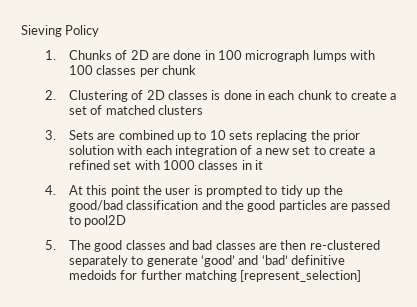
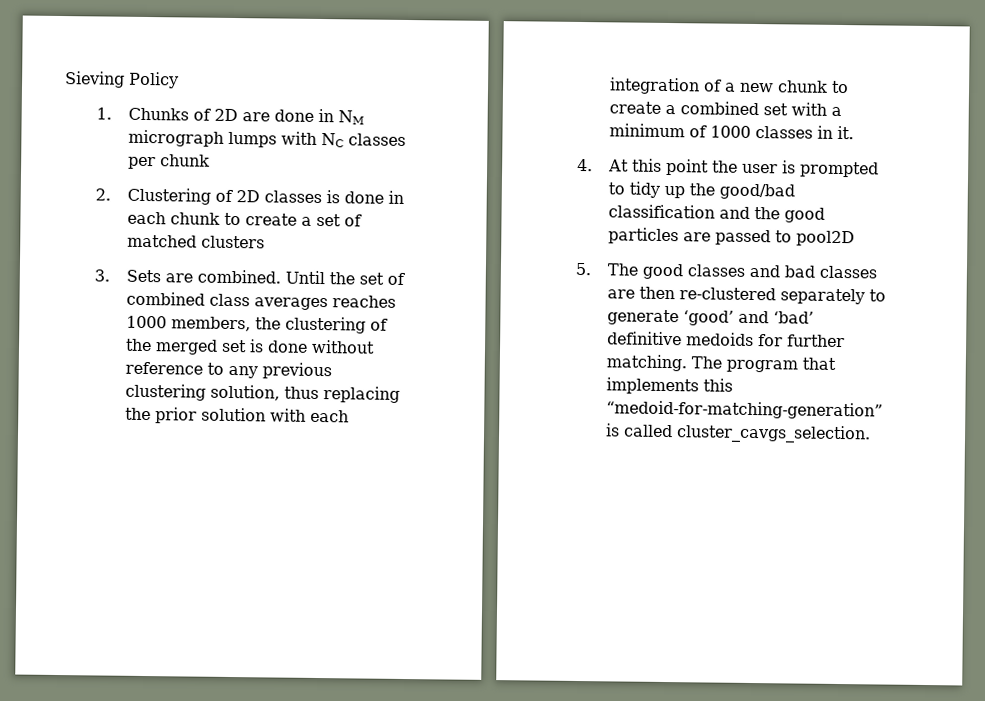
- 1. Chunks of 2D are done in 100 micrograph lumps with 100 classes per chunk
+ 1. Chunks of 2D are done in NM micrograph lumps with NC classes per chunk
- 3. Sets are combined up to 10 sets replacing the prior solution with each integration of a new set to create a refined set with 1000 classes in it
+ 3. Sets are combined. Until the set of combined class averages reaches 1000 members, the clustering of the merged set is done without reference to any previous clustering solution, thus replacing the prior solution with each integration of a new chunk to create a combined set with a minimum of 1000 classes in it.
- 5. The good classes and bad classes are then re-clustered separately to generate ‘good’ and ‘bad’ definitive medoids for further matching [represent_selection]
+ 5. The good classes and bad classes are then re-clustered separately to generate ‘good’ and ‘bad’ definitive medoids for further matching. The program that implements this “medoid-for-matching-generation” is called cluster_cavgs_selection.

